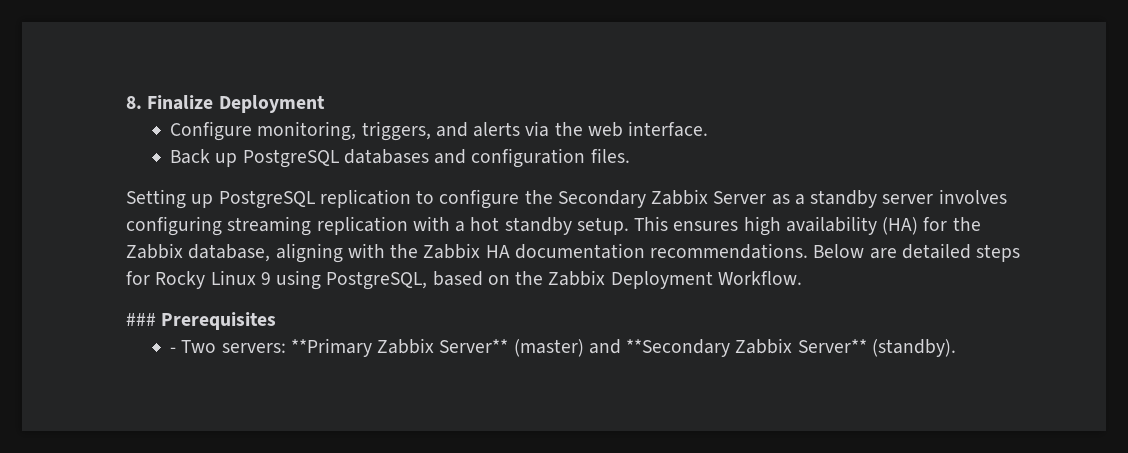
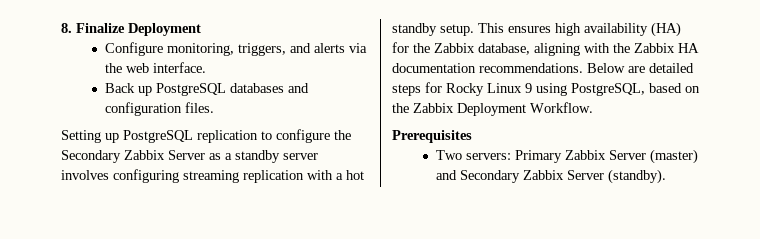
- ### Prerequisites
+ Prerequisites
- - Two servers: **Primary Zabbix Server** (master) and **Secondary Zabbix Server** (standby).
+ Two servers: Primary Zabbix Server (master) and Secondary Zabbix Server (standby).

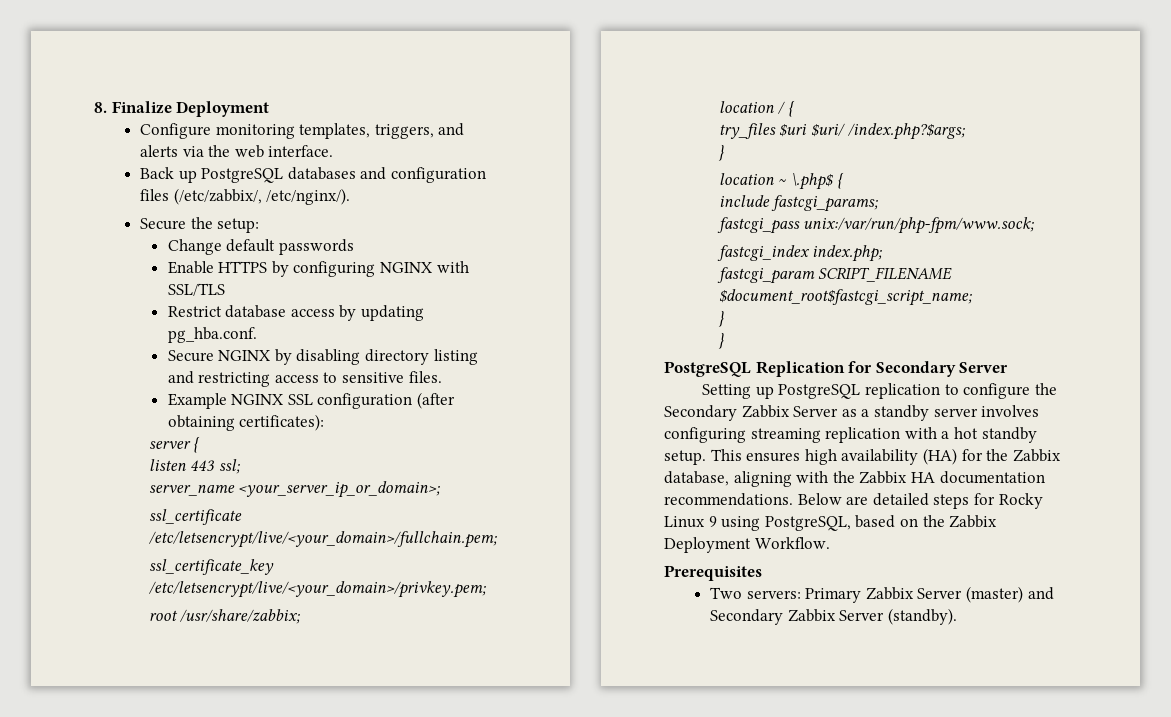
- Configure monitoring, triggers, and alerts via the web interface.
+ Configure monitoring templates, triggers, and alerts via the web interface.
- Back up PostgreSQL databases and configuration files.
+ Back up PostgreSQL databases and configuration files (/etc/zabbix/, /etc/nginx/).
+ Secure the setup:
+ Change default passwords
+ Enable HTTPS by configuring NGINX with SSL/TLS
+ Restrict database access by updating pg_hba.conf.
+ Secure NGINX by disabling directory listing and restricting access to sensitive files.
+ Example NGINX SSL configuration (after obtaining certificates):
+ server {
+ listen 443 ssl;
+ server_name <your_server_ip_or_domain>;
+ ssl_certificate /etc/letsencrypt/live/<your_domain>/fullchain.pem;
+ ssl_certificate_key /etc/letsencrypt/live/<your_domain>/privkey.pem;
+ root /usr/share/zabbix;
+ location / {
+ try_files $uri $uri/ /index.php?$args;
+ }
+ location ~ \.php$ {
+ include fastcgi_params;
+ fastcgi_pass unix:/var/run/php-fpm/www.sock;
+ fastcgi_index index.php;
+ fastcgi_param SCRIPT_FILENAME $document_root$fastcgi_script_name;
+ }
+ }
+ PostgreSQL Replication for Secondary Server

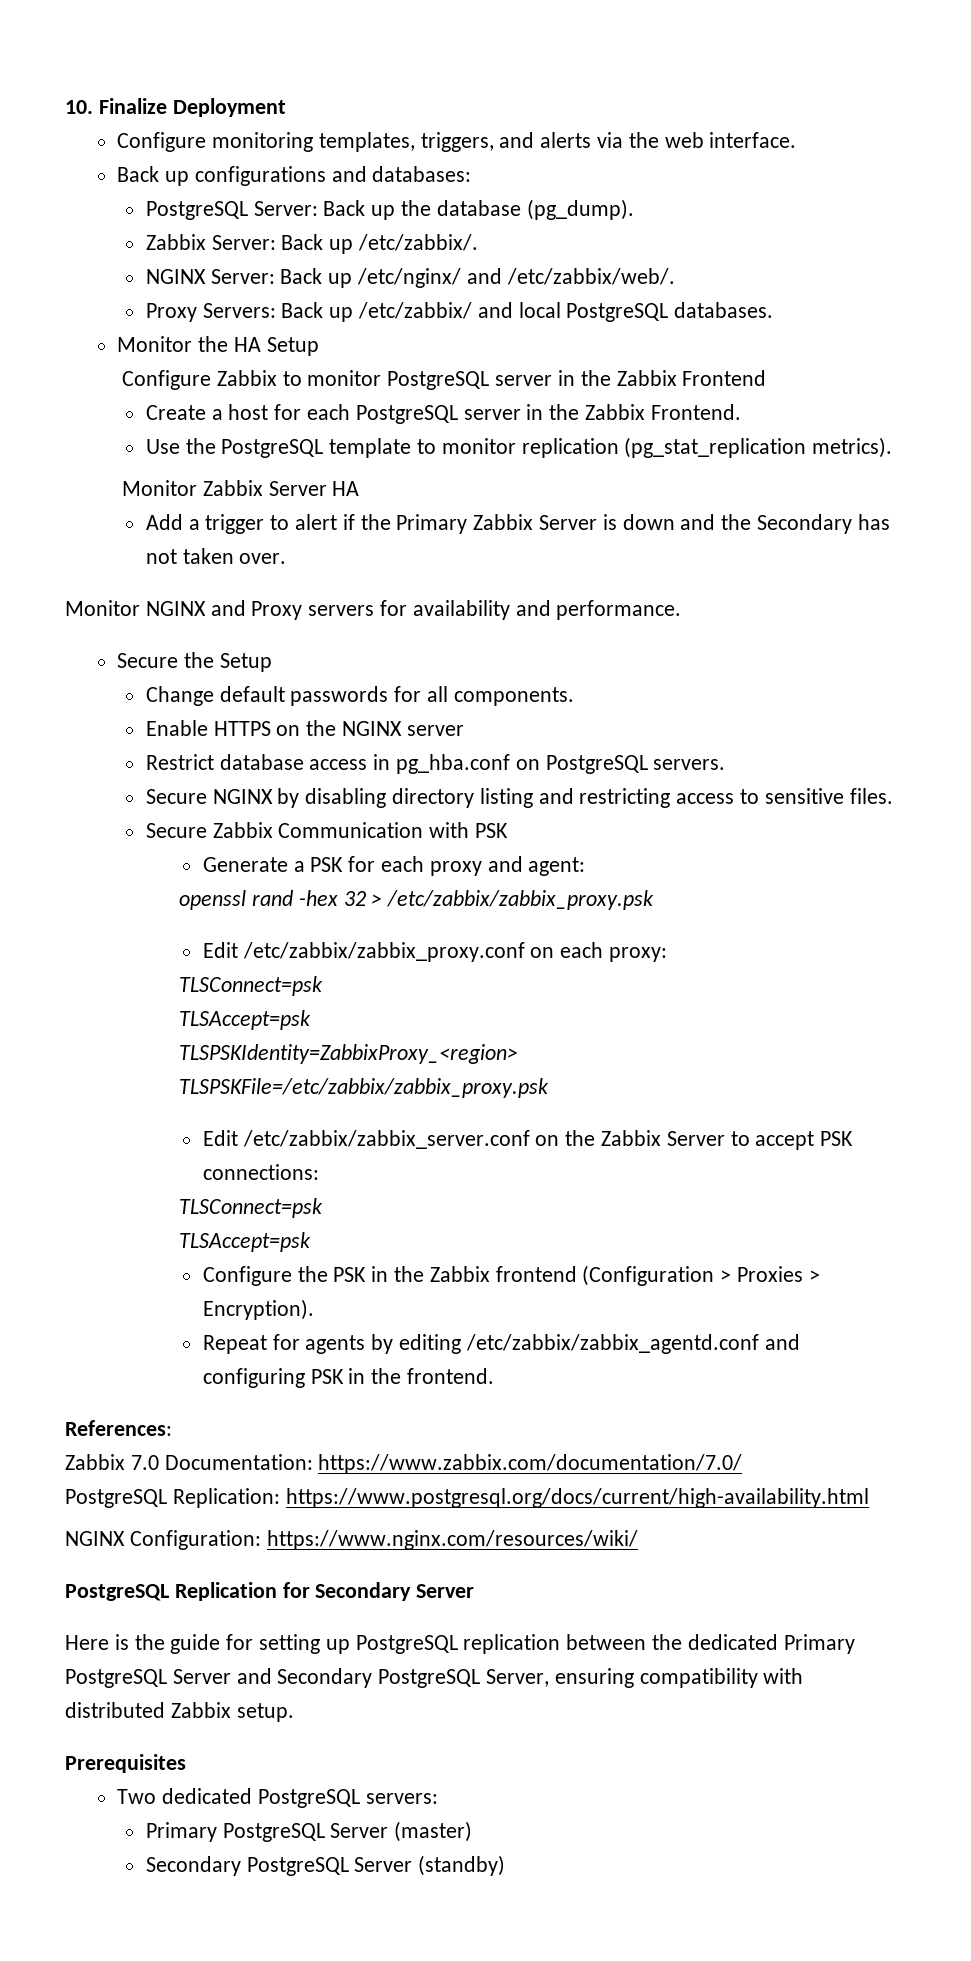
- 8. Finalize Deployment
+ 10. Finalize Deployment
- Back up PostgreSQL databases and configuration files (/etc/zabbix/, /etc/nginx/).
+ Back up configurations and databases:
+ PostgreSQL Server: Back up the database (pg_dump).
+ Zabbix Server: Back up /etc/zabbix/.
+ NGINX Server: Back up /etc/nginx/ and /etc/zabbix/web/.
+ Proxy Servers: Back up /etc/zabbix/ and local PostgreSQL databases.
+ Monitor the HA Setup
+ Configure Zabbix to monitor PostgreSQL server in the Zabbix Frontend
+ Create a host for each PostgreSQL server in the Zabbix Frontend.
+ Use the PostgreSQL template to monitor replication (pg_stat_replication metrics).
+ Monitor Zabbix Server HA
+ Add a trigger to alert if the Primary Zabbix Server is down and the Secondary has not taken over.
+ Monitor NGINX and Proxy servers for availability and performance.
- Secure the setup:
+ Secure the Setup
- Change default passwords
+ Change default passwords for all components.
- Enable HTTPS by configuring NGINX with SSL/TLS
- Restrict database access by updating pg_hba.conf.
+ Enable HTTPS on the NGINX server
+ Restrict database access in pg_hba.conf on PostgreSQL servers.
- Example NGINX SSL configuration (after obtaining certificates):
- server {
- listen 443 ssl;
- server_name <your_server_ip_or_domain>;
- ssl_certificate /etc/letsencrypt/live/<your_domain>/fullchain.pem;
- ssl_certificate_key /etc/letsencrypt/live/<your_domain>/privkey.pem;
- root /usr/share/zabbix;
- location / {
- try_files $uri $uri/ /index.php?$args;
- }
- location ~ \.php$ {
- include fastcgi_params;
- fastcgi_pass unix:/var/run/php-fpm/www.sock;
- fastcgi_index index.php;
- fastcgi_param SCRIPT_FILENAME $document_root$fastcgi_script_name;
- }
- }
+ Secure Zabbix Communication with PSK
+ Generate a PSK for each proxy and agent:
+ openssl rand -hex 32 > /etc/zabbix/zabbix_proxy.psk
+ Edit /etc/zabbix/zabbix_proxy.conf on each proxy:
+ TLSConnect=psk
+ TLSAccept=psk
+ TLSPSKIdentity=ZabbixProxy_<region>
+ TLSPSKFile=/etc/zabbix/zabbix_proxy.psk
+ Edit /etc/zabbix/zabbix_server.conf on the Zabbix Server to accept PSK connections:
+ TLSConnect=psk
+ TLSAccept=psk
+ Configure the PSK in the Zabbix frontend (Configuration > Proxies > Encryption).
+ Repeat for agents by editing /etc/zabbix/zabbix_agentd.conf and configuring PSK in the frontend.
+ References:
+ Zabbix 7.0 Documentation: https://www.zabbix.com/documentation/7.0/
+ PostgreSQL Replication: https://www.postgresql.org/docs/current/high-availability.html
+ NGINX Configuration: https://www.nginx.com/resources/wiki/
- Setting up PostgreSQL replication to configure the Secondary Zabbix Server as a standby server involves configuring streaming replication with a hot standby setup. This ensures high availability (HA) for the Zabbix database, aligning with the Zabbix HA documentation recommendations. Below are detailed steps for Rocky Linux 9 using PostgreSQL, based on the Zabbix Deployment Workflow.
+ Here is the guide for setting up PostgreSQL replication between the dedicated Primary PostgreSQL Server and Secondary PostgreSQL Server, ensuring compatibility with distributed Zabbix setup.
- Two servers: Primary Zabbix Server (master) and Secondary Zabbix Server (standby).
+ Two dedicated PostgreSQL servers:
+ Primary PostgreSQL Server (master)
+ Secondary PostgreSQL Server (standby)

